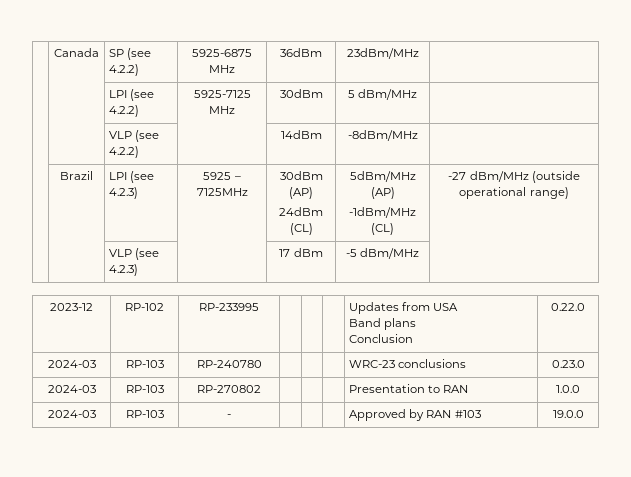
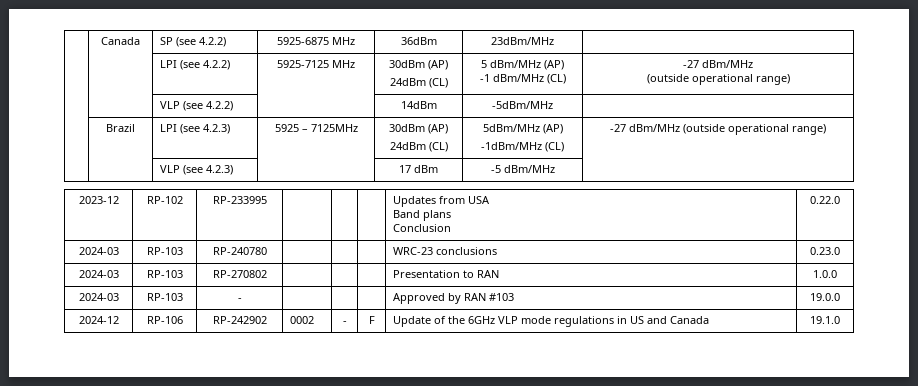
- | | LPI (see 4.2.2) | 5925-7125 MHz | 30dBm | 5 dBm/MHz |
+ | | LPI (see 4.2.2) | 5925-7125 MHz | 30dBm (AP)
+ 24dBm (CL) | 5 dBm/MHz (AP)
+ -1 dBm/MHz (CL) | -27 dBm/MHz
+ (outside operational range)
- | | VLP (see 4.2.2) | | 14dBm | -8dBm/MHz |
+ | | VLP (see 4.2.2) | | 14dBm | -5dBm/MHz |
+ 2024-12 | RP-106 | RP-242902 | 0002 | - | F | Update of the 6GHz VLP mode regulations in US and Canada | 19.1.0

